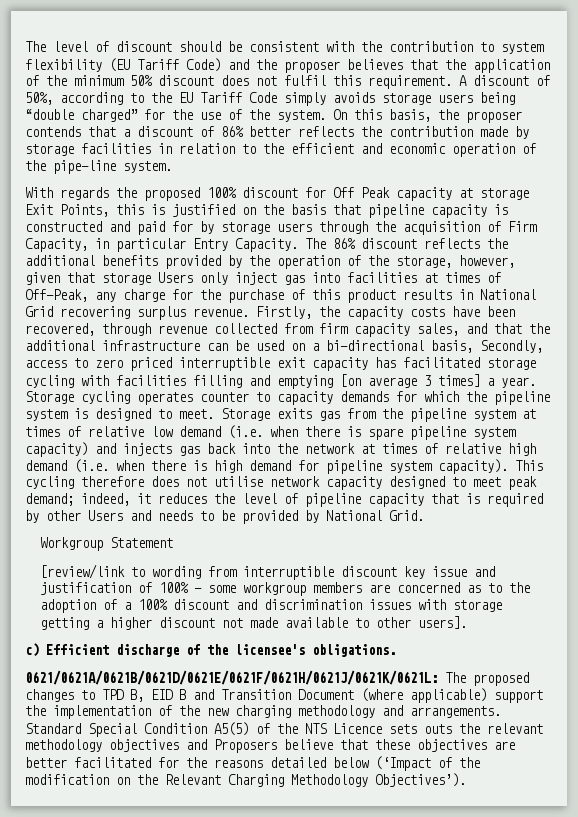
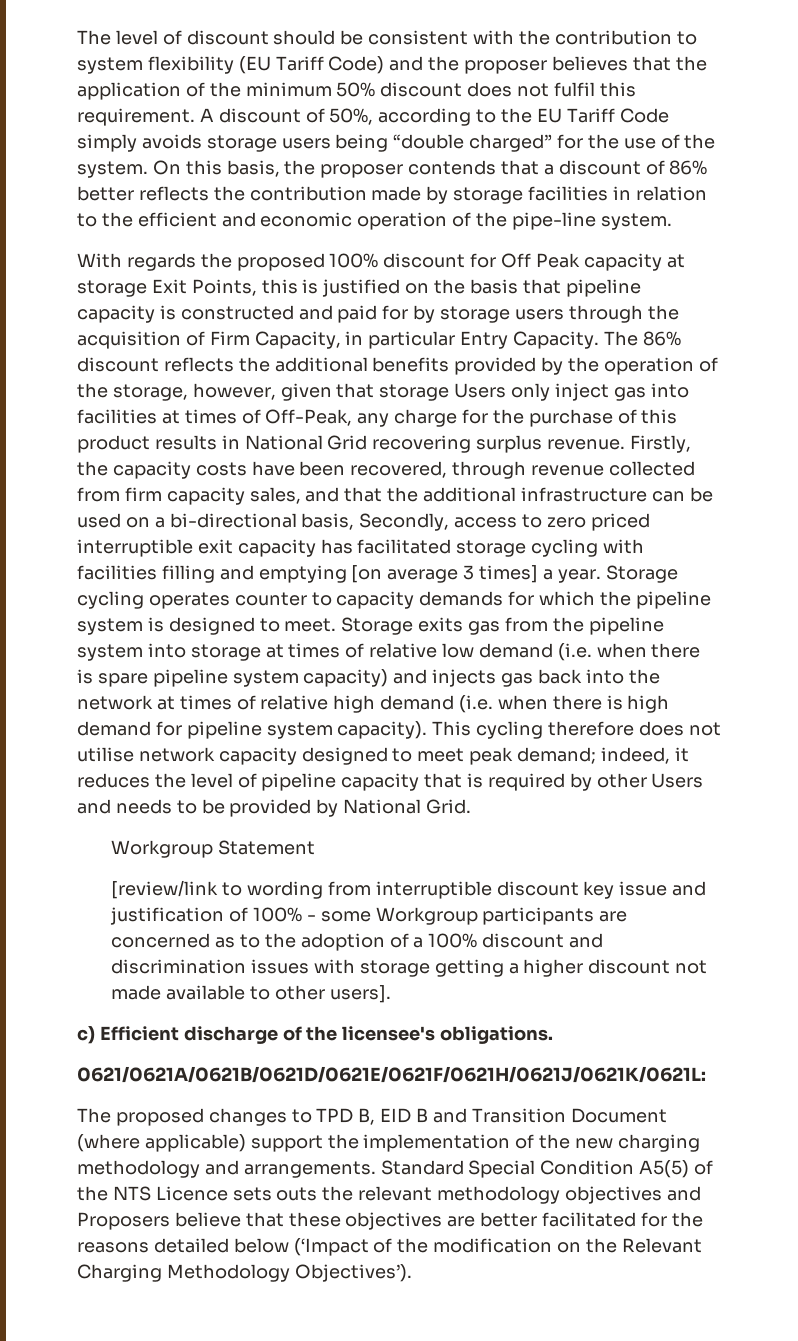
- Storage exits gas from the pipeline system at times of relative low demand (i.e. when there is spare pipeline system capacity) and injects gas back into the network at times of relative high demand (i.e. when there is high demand for pipeline system capacity).
+ Storage exits gas from the pipeline system into storage at times of relative low demand (i.e. when there is spare pipeline system capacity) and injects gas back into the network at times of relative high demand (i.e. when there is high demand for pipeline system capacity).
- [review/link to wording from interruptible discount key issue and justification of 100% - some workgroup members are concerned as to the adoption of a 100% discount and discrimination issues with storage getting a higher discount not made available to other users].
+ [review/link to wording from interruptible discount key issue and justification of 100% - some Workgroup participants are concerned as to the adoption of a 100% discount and discrimination issues with storage getting a higher discount not made available to other users].
- 0621/0621A/0621B/0621D/0621E/0621F/0621H/0621J/0621K/0621L: The proposed changes to TPD B, EID B and Transition Document (where applicable) support the implementation of the new charging methodology and arrangements.
+ 0621/0621A/0621B/0621D/0621E/0621F/0621H/0621J/0621K/0621L:
+ The proposed changes to TPD B, EID B and Transition Document (where applicable) support the implementation of the new charging methodology and arrangements.

